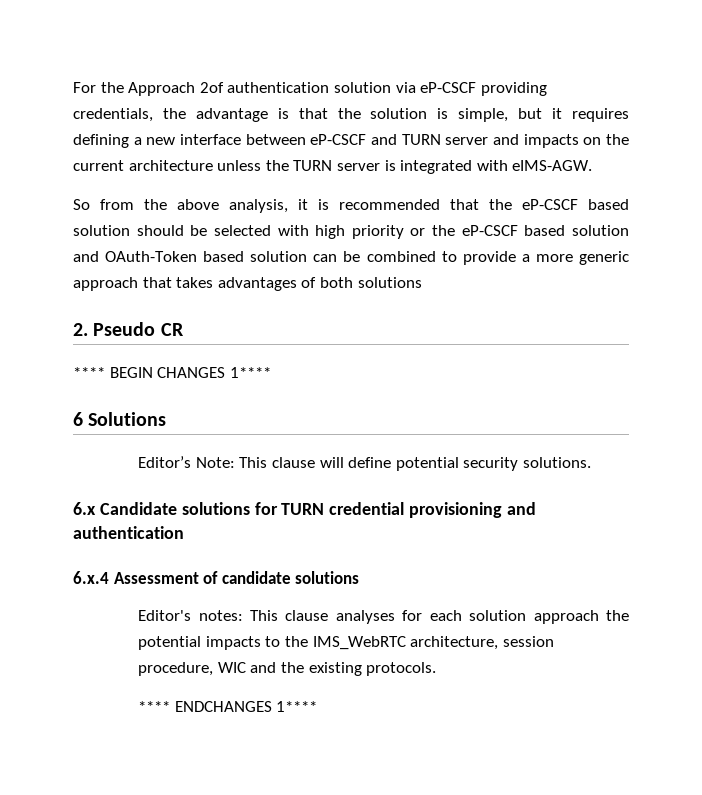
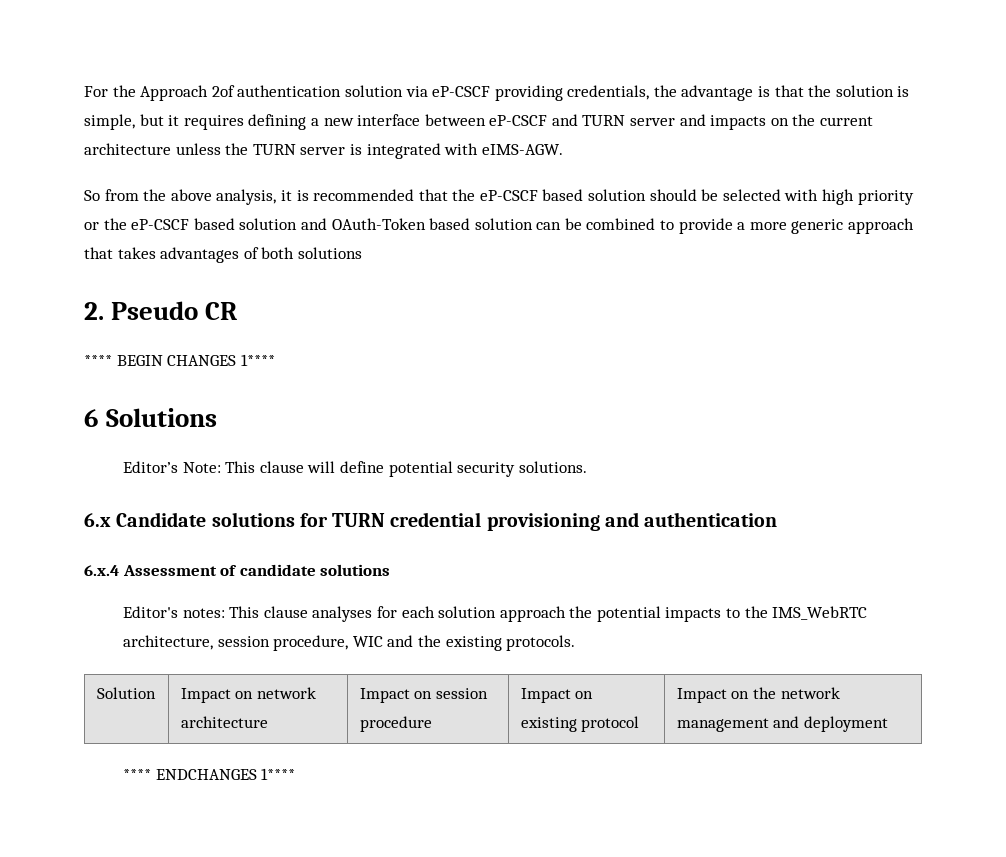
+ Solution | Impact on network architecture | Impact on session procedure | Impact on existing protocol | Impact on the network management and deployment

